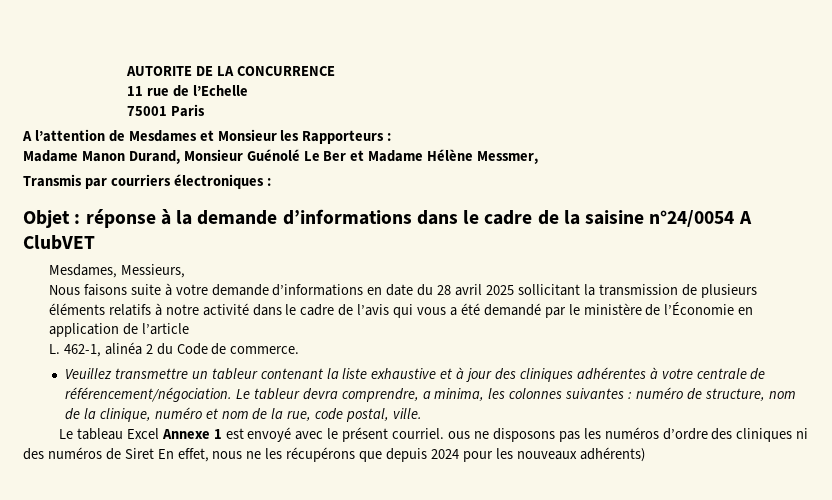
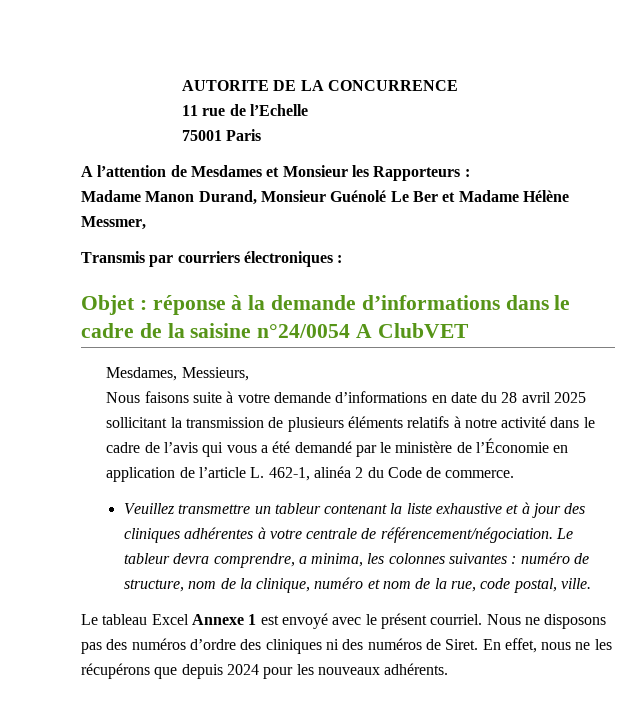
- Nous faisons suite à votre demande d’informations en date du 28 avril 2025 sollicitant la transmission de plusieurs éléments relatifs à notre activité dans le cadre de l’avis qui vous a été demandé par le ministère de l’Économie en application de l’article
- L. 462-1, alinéa 2 du Code de commerce.
+ Nous faisons suite à votre demande d’informations en date du 28 avril 2025 sollicitant la transmission de plusieurs éléments relatifs à notre activité dans le cadre de l’avis qui vous a été demandé par le ministère de l’Économie en application de l’article L. 462-1, alinéa 2 du Code de commerce.
- Le tableau Excel Annexe 1 est envoyé avec le présent courriel. ous ne disposons pas les numéros d’ordre des cliniques ni des numéros de Siret En effet, nous ne les récupérons que depuis 2024 pour les nouveaux adhérents)
+ Le tableau Excel Annexe 1 est envoyé avec le présent courriel. Nous ne disposons pas des numéros d’ordre des cliniques ni des numéros de Siret. En effet, nous ne les récupérons que depuis 2024 pour les nouveaux adhérents.

